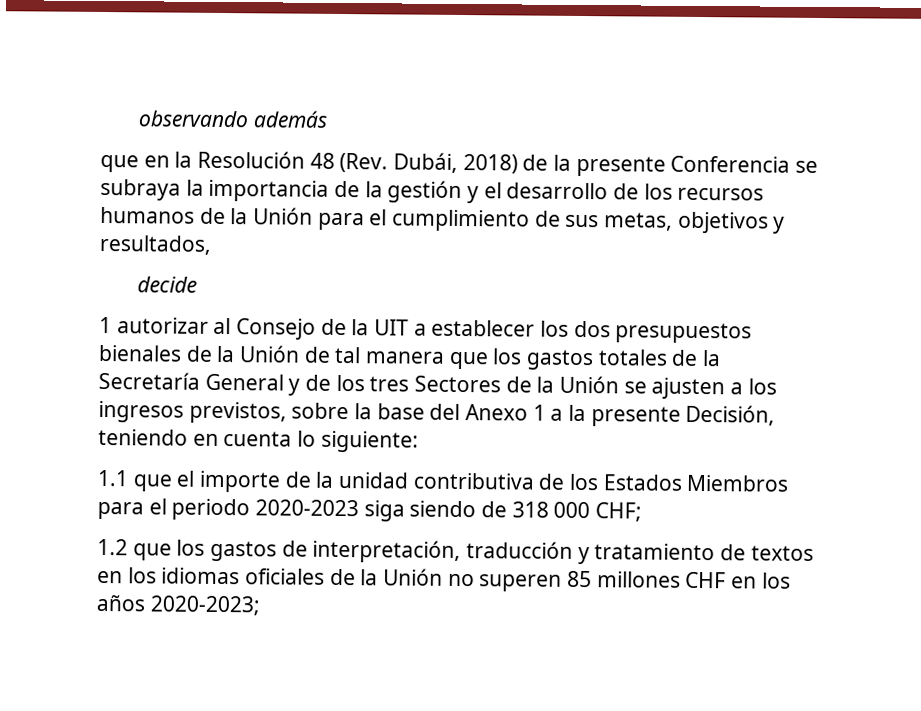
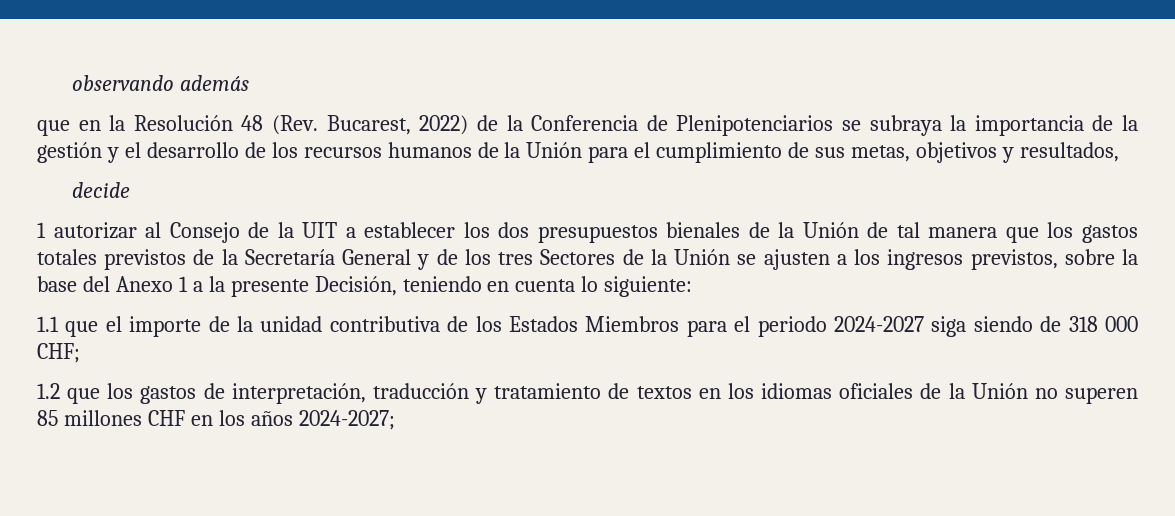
- que en la Resolución 48 (Rev. Dubái, 2018) de la presente Conferencia se subraya la importancia de la gestión y el desarrollo de los recursos humanos de la Unión para el cumplimiento de sus metas, objetivos y resultados,
+ que en la Resolución 48 (Rev. Bucarest, 2022) de la Conferencia de Plenipotenciarios se subraya la importancia de la gestión y el desarrollo de los recursos humanos de la Unión para el cumplimiento de sus metas, objetivos y resultados,
- 1 autorizar al Consejo de la UIT a establecer los dos presupuestos bienales de la Unión de tal manera que los gastos totales de la Secretaría General y de los tres Sectores de la Unión se ajusten a los ingresos previstos, sobre la base del Anexo 1 a la presente Decisión, teniendo en cuenta lo siguiente:
+ 1 autorizar al Consejo de la UIT a establecer los dos presupuestos bienales de la Unión de tal manera que los gastos totales previstos de la Secretaría General y de los tres Sectores de la Unión se ajusten a los ingresos previstos, sobre la base del Anexo 1 a la presente Decisión, teniendo en cuenta lo siguiente:
- 1.1 que el importe de la unidad contributiva de los Estados Miembros para el periodo 2020-2023 siga siendo de 318 000 CHF;
+ 1.1 que el importe de la unidad contributiva de los Estados Miembros para el periodo 2024-2027 siga siendo de 318 000 CHF;
- 1.2 que los gastos de interpretación, traducción y tratamiento de textos en los idiomas oficiales de la Unión no superen 85 millones CHF en los años 2020-2023;
+ 1.2 que los gastos de interpretación, traducción y tratamiento de textos en los idiomas oficiales de la Unión no superen 85 millones CHF en los años 2024-2027;

